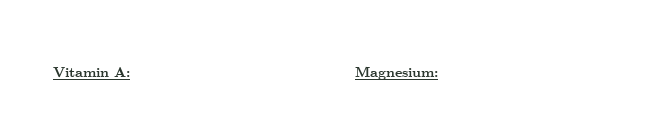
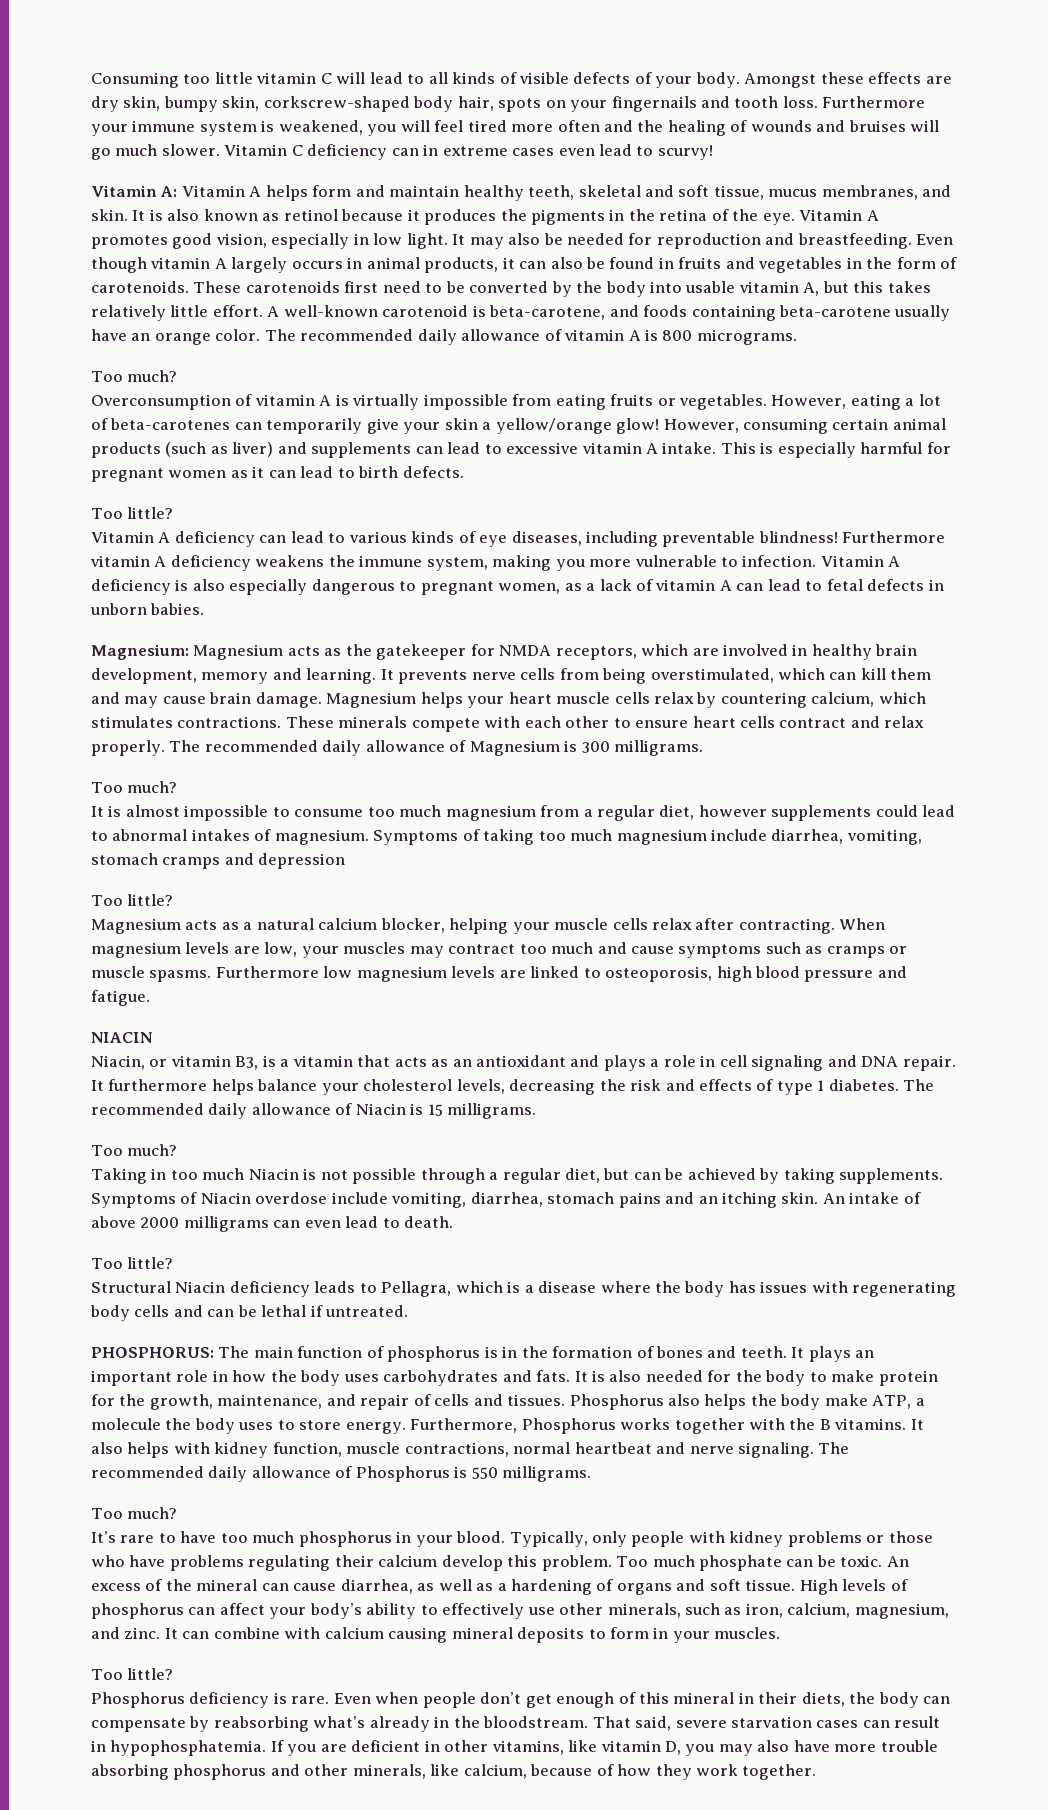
- Vitamin A:
- Magnesium:
+ Consuming too little vitamin C will lead to all kinds of visible defects of your body. Amongst these effects are dry skin, bumpy skin, corkscrew-shaped body hair, spots on your fingernails and tooth loss. Furthermore your immune system is weakened, you will feel tired more often and the healing of wounds and bruises will go much slower. Vitamin C deficiency can in extreme cases even lead to scurvy!
+ Vitamin A: Vitamin A helps form and maintain healthy teeth, skeletal and soft tissue, mucus membranes, and skin. It is also known as retinol because it produces the pigments in the retina of the eye. Vitamin A promotes good vision, especially in low light. It may also be needed for reproduction and breastfeeding. Even though vitamin A largely occurs in animal products, it can also be found in fruits and vegetables in the form of carotenoids. These carotenoids first need to be converted by the body into usable vitamin A, but this takes relatively little effort. A well-known carotenoid is beta-carotene, and foods containing beta-carotene usually have an orange color. The recommended daily allowance of vitamin A is 800 micrograms.
+ Too much?
+ Overconsumption of vitamin A is virtually impossible from eating fruits or vegetables. However, eating a lot of beta-carotenes can temporarily give your skin a yellow/orange glow! However, consuming certain animal products (such as liver) and supplements can lead to excessive vitamin A intake. This is especially harmful for pregnant women as it can lead to birth defects.
+ Too little?
+ Vitamin A deficiency can lead to various kinds of eye diseases, including preventable blindness! Furthermore vitamin A deficiency weakens the immune system, making you more vulnerable to infection. Vitamin A deficiency is also especially dangerous to pregnant women, as a lack of vitamin A can lead to fetal defects in unborn babies.
+ Magnesium: Magnesium acts as the gatekeeper for NMDA receptors, which are involved in healthy brain development, memory and learning. It prevents nerve cells from being overstimulated, which can kill them and may cause brain damage. Magnesium helps your heart muscle cells relax by countering calcium, which stimulates contractions. These minerals compete with each other to ensure heart cells contract and relax properly. The recommended daily allowance of Magnesium is 300 milligrams.
+ Too much?
+ It is almost impossible to consume too much magnesium from a regular diet, however supplements could lead to abnormal intakes of magnesium. Symptoms of taking too much magnesium include diarrhea, vomiting, stomach cramps and depression
+ Too little?
+ Magnesium acts as a natural calcium blocker, helping your muscle cells relax after contracting. When magnesium levels are low, your muscles may contract too much and cause symptoms such as cramps or muscle spasms. Furthermore low magnesium levels are linked to osteoporosis, high blood pressure and fatigue.
+ NIACIN
+ Niacin, or vitamin B3, is a vitamin that acts as an antioxidant and plays a role in cell signaling and DNA repair. It furthermore helps balance your cholesterol levels, decreasing the risk and effects of type 1 diabetes. The recommended daily allowance of Niacin is 15 milligrams.
+ Too much?
+ Taking in too much Niacin is not possible through a regular diet, but can be achieved by taking supplements. Symptoms of Niacin overdose include vomiting, diarrhea, stomach pains and an itching skin. An intake of above 2000 milligrams can even lead to death.
+ Too little?
+ Structural Niacin deficiency leads to Pellagra, which is a disease where the body has issues with regenerating body cells and can be lethal if untreated.
+ PHOSPHORUS: The main function of phosphorus is in the formation of bones and teeth. It plays an important role in how the body uses carbohydrates and fats. It is also needed for the body to make protein for the growth, maintenance, and repair of cells and tissues. Phosphorus also helps the body make ATP, a molecule the body uses to store energy. Furthermore, Phosphorus works together with the B vitamins. It also helps with kidney function, muscle contractions, normal heartbeat and nerve signaling. The recommended daily allowance of Phosphorus is 550 milligrams.
+ Too much?
+ It’s rare to have too much phosphorus in your blood. Typically, only people with kidney problems or those who have problems regulating their calcium develop this problem. Too much phosphate can be toxic. An excess of the mineral can cause diarrhea, as well as a hardening of organs and soft tissue. High levels of phosphorus can affect your body’s ability to effectively use other minerals, such as iron, calcium, magnesium, and zinc. It can combine with calcium causing mineral deposits to form in your muscles.
+ Too little?
+ Phosphorus deficiency is rare. Even when people don’t get enough of this mineral in their diets, the body can compensate by reabsorbing what’s already in the bloodstream. That said, severe starvation cases can result in hypophosphatemia. If you are deficient in other vitamins, like vitamin D, you may also have more trouble absorbing phosphorus and other minerals, like calcium, because of how they work together.

